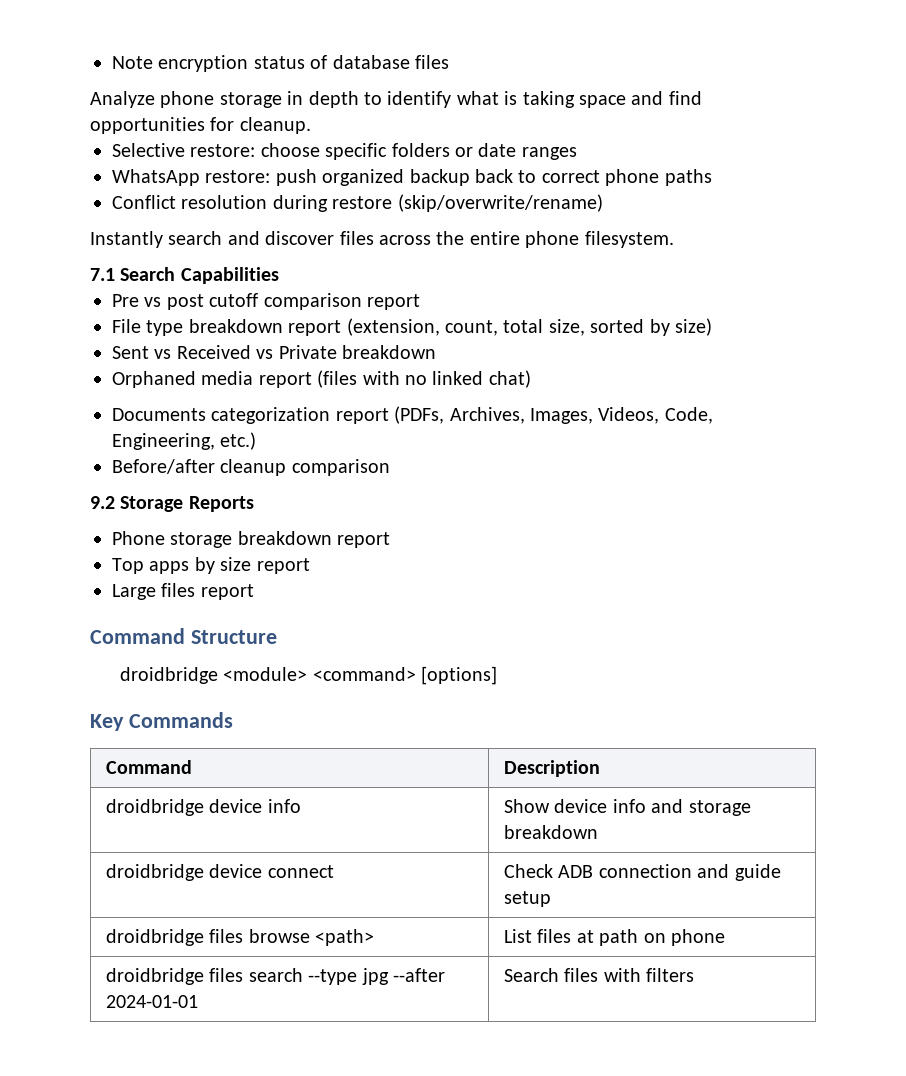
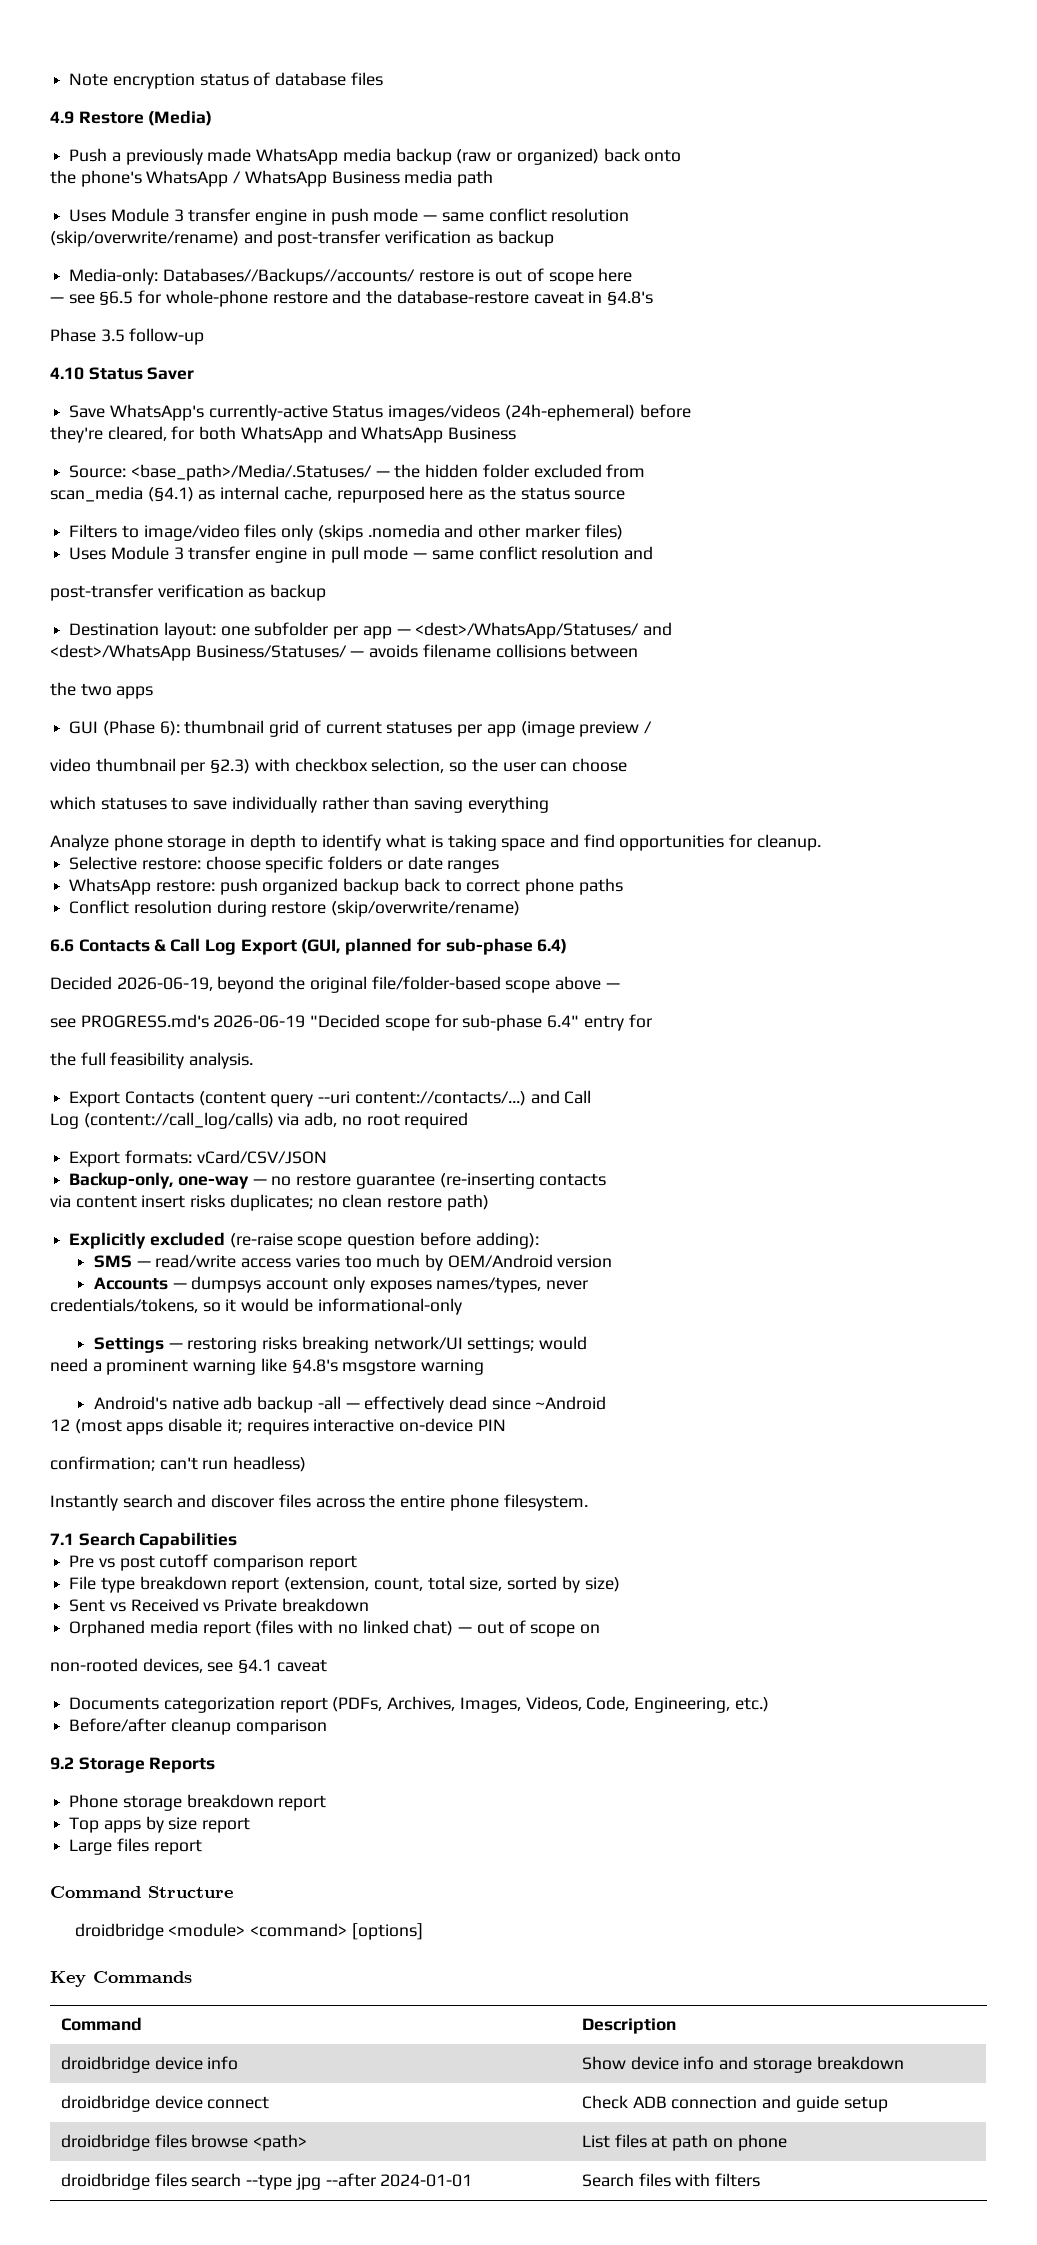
+ 4.9 Restore (Media)
+ Push a previously made WhatsApp media backup (raw or organized) back onto
+ the phone's WhatsApp / WhatsApp Business media path
+ Uses Module 3 transfer engine in push mode — same conflict resolution
+ (skip/overwrite/rename) and post-transfer verification as backup
+ Media-only: Databases//Backups//accounts/ restore is out of scope here
+ — see §6.5 for whole-phone restore and the database-restore caveat in §4.8's
+ Phase 3.5 follow-up
+ 4.10 Status Saver
+ Save WhatsApp's currently-active Status images/videos (24h-ephemeral) before
+ they're cleared, for both WhatsApp and WhatsApp Business
+ Source: <base_path>/Media/.Statuses/ — the hidden folder excluded from
+ scan_media (§4.1) as internal cache, repurposed here as the status source
+ Filters to image/video files only (skips .nomedia and other marker files)
+ Uses Module 3 transfer engine in pull mode — same conflict resolution and
+ post-transfer verification as backup
+ Destination layout: one subfolder per app — <dest>/WhatsApp/Statuses/ and
+ <dest>/WhatsApp Business/Statuses/ — avoids filename collisions between
+ the two apps
+ GUI (Phase 6): thumbnail grid of current statuses per app (image preview /
+ video thumbnail per §2.3) with checkbox selection, so the user can choose
+ which statuses to save individually rather than saving everything
+ 6.6 Contacts & Call Log Export (GUI, planned for sub-phase 6.4)
+ Decided 2026-06-19, beyond the original file/folder-based scope above —
+ see PROGRESS.md's 2026-06-19 "Decided scope for sub-phase 6.4" entry for
+ the full feasibility analysis.
+ Export Contacts (content query --uri content://contacts/...) and Call
+ Log (content://call_log/calls) via adb, no root required
+ Export formats: vCard/CSV/JSON
+ Backup-only, one-way — no restore guarantee (re-inserting contacts
+ via content insert risks duplicates; no clean restore path)
+ Explicitly excluded (re-raise scope question before adding):
+ SMS — read/write access varies too much by OEM/Android version
+ Accounts — dumpsys account only exposes names/types, never
+ credentials/tokens, so it would be informational-only
+ Settings — restoring risks breaking network/UI settings; would
+ need a prominent warning like §4.8's msgstore warning
+ Android's native adb backup -all — effectively dead since ~Android
+ 12 (most apps disable it; requires interactive on-device PIN
+ confirmation; can't run headless)
- Orphaned media report (files with no linked chat)
+ Orphaned media report (files with no linked chat) — out of scope on
+ non-rooted devices, see §4.1 caveat

